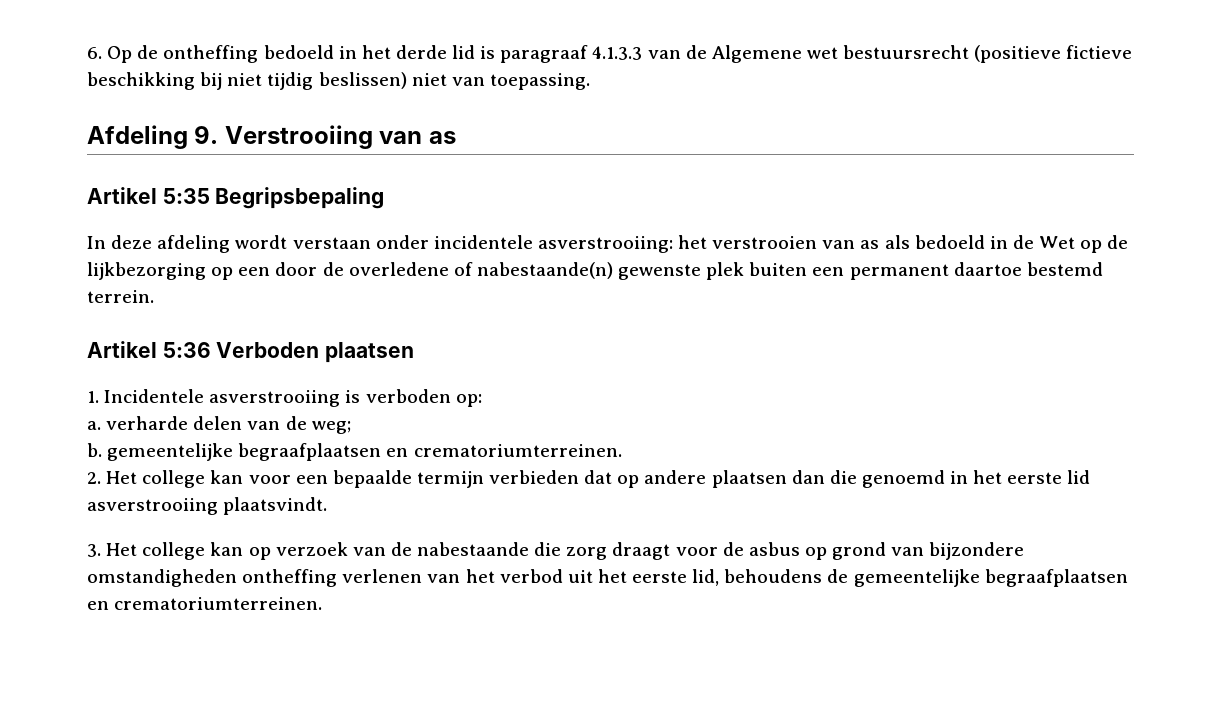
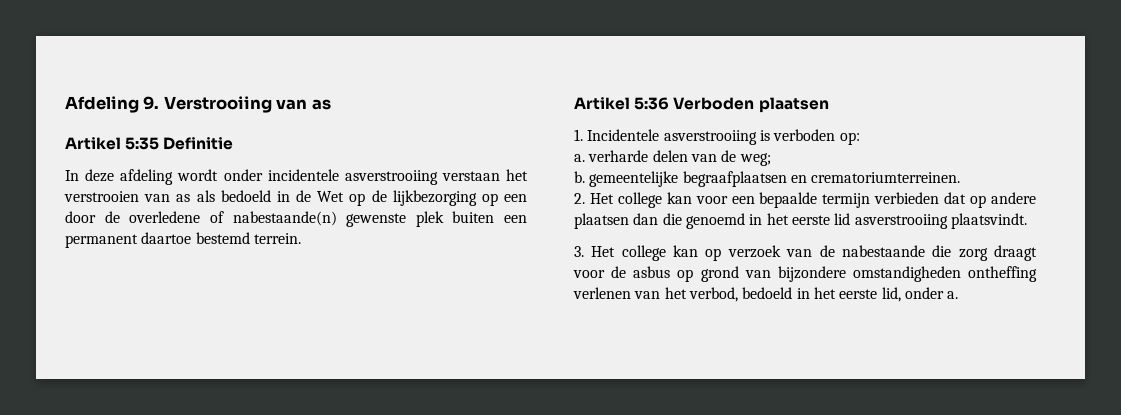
- 6. Op de ontheffing bedoeld in het derde lid is paragraaf 4.1.3.3 van de Algemene wet bestuursrecht (positieve fictieve beschikking bij niet tijdig beslissen) niet van toepassing.
- Artikel 5:35 Begripsbepaling
+ Artikel 5:35 Definitie
- In deze afdeling wordt verstaan onder incidentele asverstrooiing: het verstrooien van as als bedoeld in de Wet op de lijkbezorging op een door de overledene of nabestaande(n) gewenste plek buiten een permanent daartoe bestemd terrein.
+ In deze afdeling wordt onder incidentele asverstrooiing verstaan het verstrooien van as als bedoeld in de Wet op de lijkbezorging op een door de overledene of nabestaande(n) gewenste plek buiten een permanent daartoe bestemd terrein.
- 3. Het college kan op verzoek van de nabestaande die zorg draagt voor de asbus op grond van bijzondere omstandigheden ontheffing verlenen van het verbod uit het eerste lid, behoudens de gemeentelijke begraafplaatsen en crematoriumterreinen.
+ 3. Het college kan op verzoek van de nabestaande die zorg draagt voor de asbus op grond van bijzondere omstandigheden ontheffing verlenen van het verbod, bedoeld in het eerste lid, onder a.

